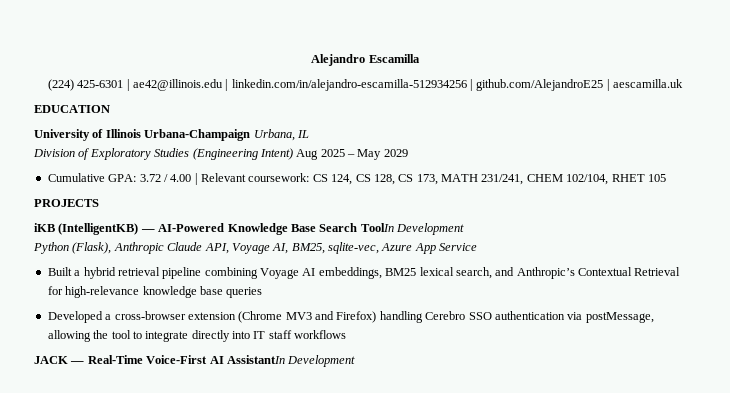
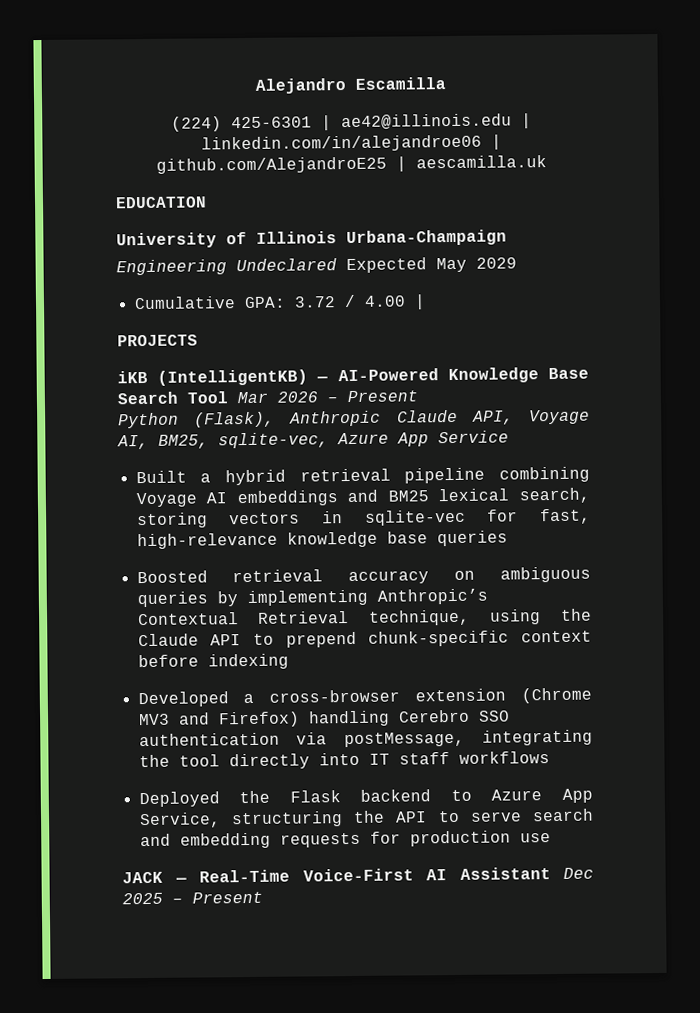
- (224) 425-6301 | ae42@illinois.edu | linkedin.com/in/alejandro-escamilla-512934256 | github.com/AlejandroE25 | aescamilla.uk
+ (224) 425-6301 | ae42@illinois.edu | linkedin.com/in/alejandroe06 | github.com/AlejandroE25 | aescamilla.uk
- University of Illinois Urbana-Champaign Urbana, IL
- Division of Exploratory Studies (Engineering Intent) Aug 2025 – May 2029
+ University of Illinois Urbana-Champaign
+ Engineering Undeclared Expected May 2029
- Cumulative GPA: 3.72 / 4.00 | Relevant coursework: CS 124, CS 128, CS 173, MATH 231/241, CHEM 102/104, RHET 105
+ Cumulative GPA: 3.72 / 4.00 |
- iKB (IntelligentKB) — AI-Powered Knowledge Base Search ToolIn Development
+ iKB (IntelligentKB) — AI-Powered Knowledge Base Search Tool Mar 2026 – Present
- Built a hybrid retrieval pipeline combining Voyage AI embeddings, BM25 lexical search, and Anthropic’s Contextual Retrieval for high-relevance knowledge base queries
+ Built a hybrid retrieval pipeline combining Voyage AI embeddings and BM25 lexical search, storing vectors in sqlite-vec for fast, high-relevance knowledge base queries
+ Boosted retrieval accuracy on ambiguous queries by implementing Anthropic’s Contextual Retrieval technique, using the Claude API to prepend chunk-specific context before indexing
- Developed a cross-browser extension (Chrome MV3 and Firefox) handling Cerebro SSO authentication via postMessage, allowing the tool to integrate directly into IT staff workflows
+ Developed a cross-browser extension (Chrome MV3 and Firefox) handling Cerebro SSO authentication via postMessage, integrating the tool directly into IT staff workflows
+ Deployed the Flask backend to Azure App Service, structuring the API to serve search and embedding requests for production use
- JACK — Real-Time Voice-First AI AssistantIn Development
+ JACK — Real-Time Voice-First AI Assistant Dec 2025 – Present

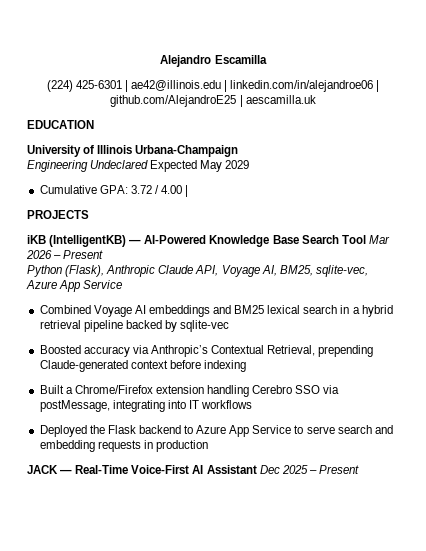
- Built a hybrid retrieval pipeline combining Voyage AI embeddings and BM25 lexical search, storing vectors in sqlite-vec for fast, high-relevance knowledge base queries
- Boosted retrieval accuracy on ambiguous queries by implementing Anthropic’s Contextual Retrieval technique, using the Claude API to prepend chunk-specific context before indexing
- Developed a cross-browser extension (Chrome MV3 and Firefox) handling Cerebro SSO authentication via postMessage, integrating the tool directly into IT staff workflows
+ Combined Voyage AI embeddings and BM25 lexical search in a hybrid retrieval pipeline backed by sqlite-vec
+ Boosted accuracy via Anthropic’s Contextual Retrieval, prepending Claude-generated context before indexing
+ Built a Chrome/Firefox extension handling Cerebro SSO via postMessage, integrating into IT workflows
- Deployed the Flask backend to Azure App Service, structuring the API to serve search and embedding requests for production use
+ Deployed the Flask backend to Azure App Service to serve search and embedding requests in production

